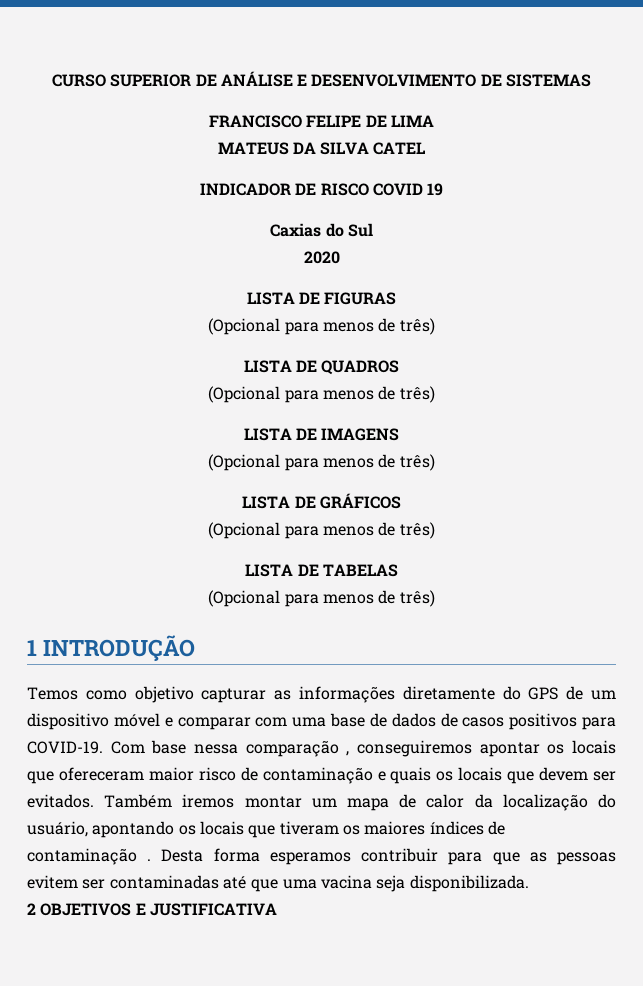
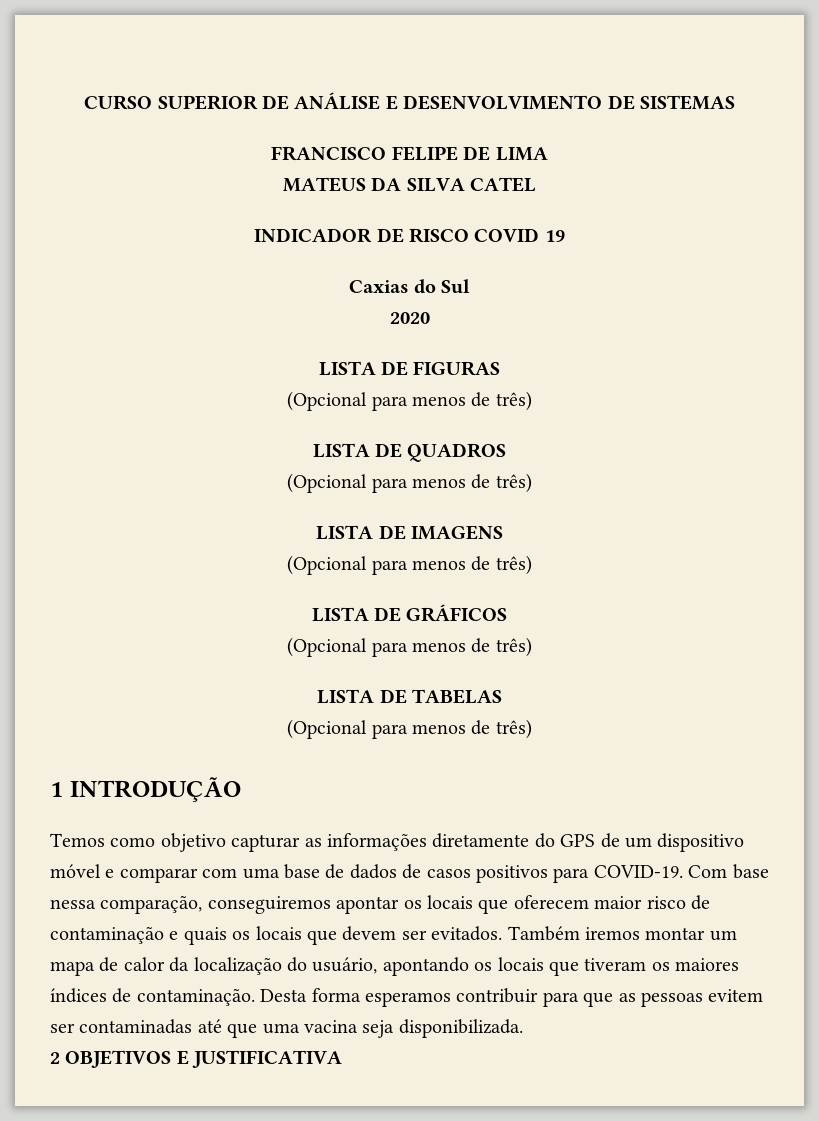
- Com base nessa comparação , conseguiremos apontar os locais que ofereceram maior risco de contaminação e quais os locais que devem ser evitados.
+ Com base nessa comparação, conseguiremos apontar os locais que oferecem maior risco de contaminação e quais os locais que devem ser evitados.
- Também iremos montar um mapa de calor da localização do usuário, apontando os locais que tiveram os maiores índices de contaminação .
+ Também iremos montar um mapa de calor da localização do usuário, apontando os locais que tiveram os maiores índices de contaminação.

